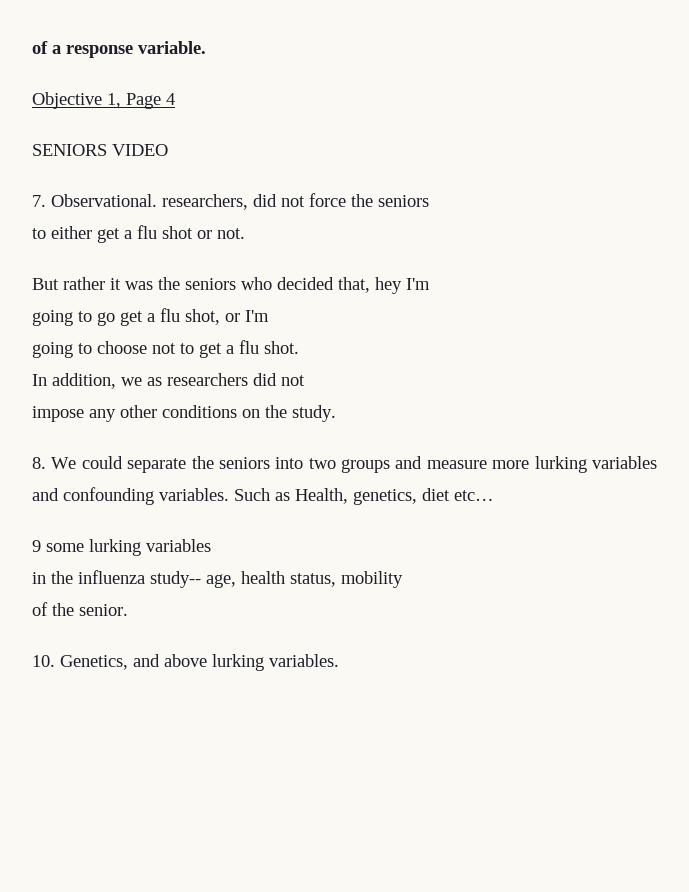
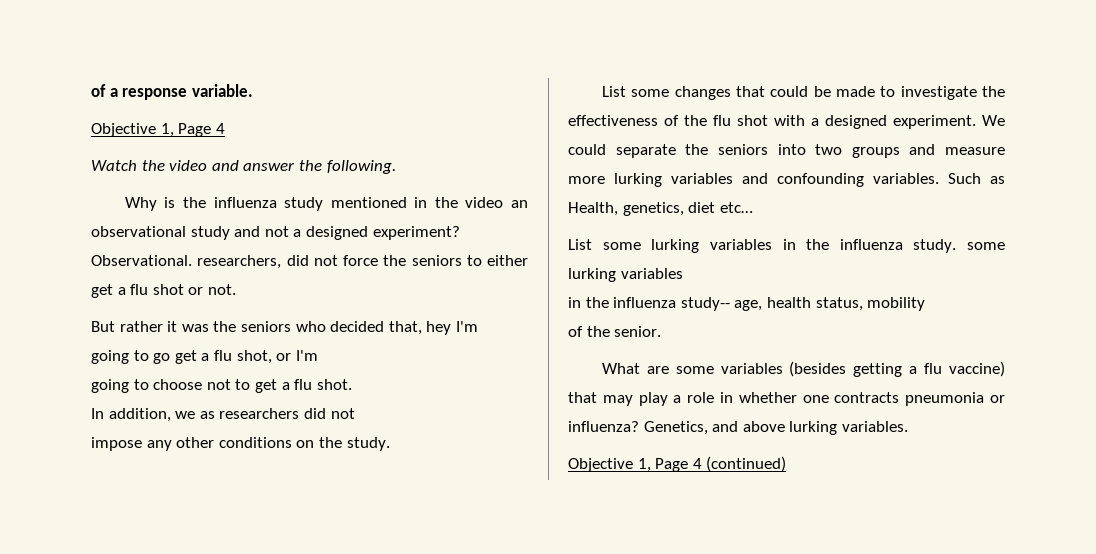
- SENIORS VIDEO
- 7. Observational. researchers, did not force the seniors
- to either get a flu shot or not.
+ Watch the video and answer the following.
+ Why is the influenza study mentioned in the video an observational study and not a designed experiment? Observational. researchers, did not force the seniors to either get a flu shot or not.
- 8. We could separate the seniors into two groups and measure more lurking variables and confounding variables.
+ List some changes that could be made to investigate the effectiveness of the flu shot with a designed experiment. We could separate the seniors into two groups and measure more lurking variables and confounding variables.
- 9 some lurking variables
+ List some lurking variables in the influenza study. some lurking variables
- 10. Genetics, and above lurking variables.
+ What are some variables (besides getting a flu vaccine) that may play a role in whether one contracts pneumonia or influenza? Genetics, and above lurking variables.
+ Objective 1, Page 4 (continued)

